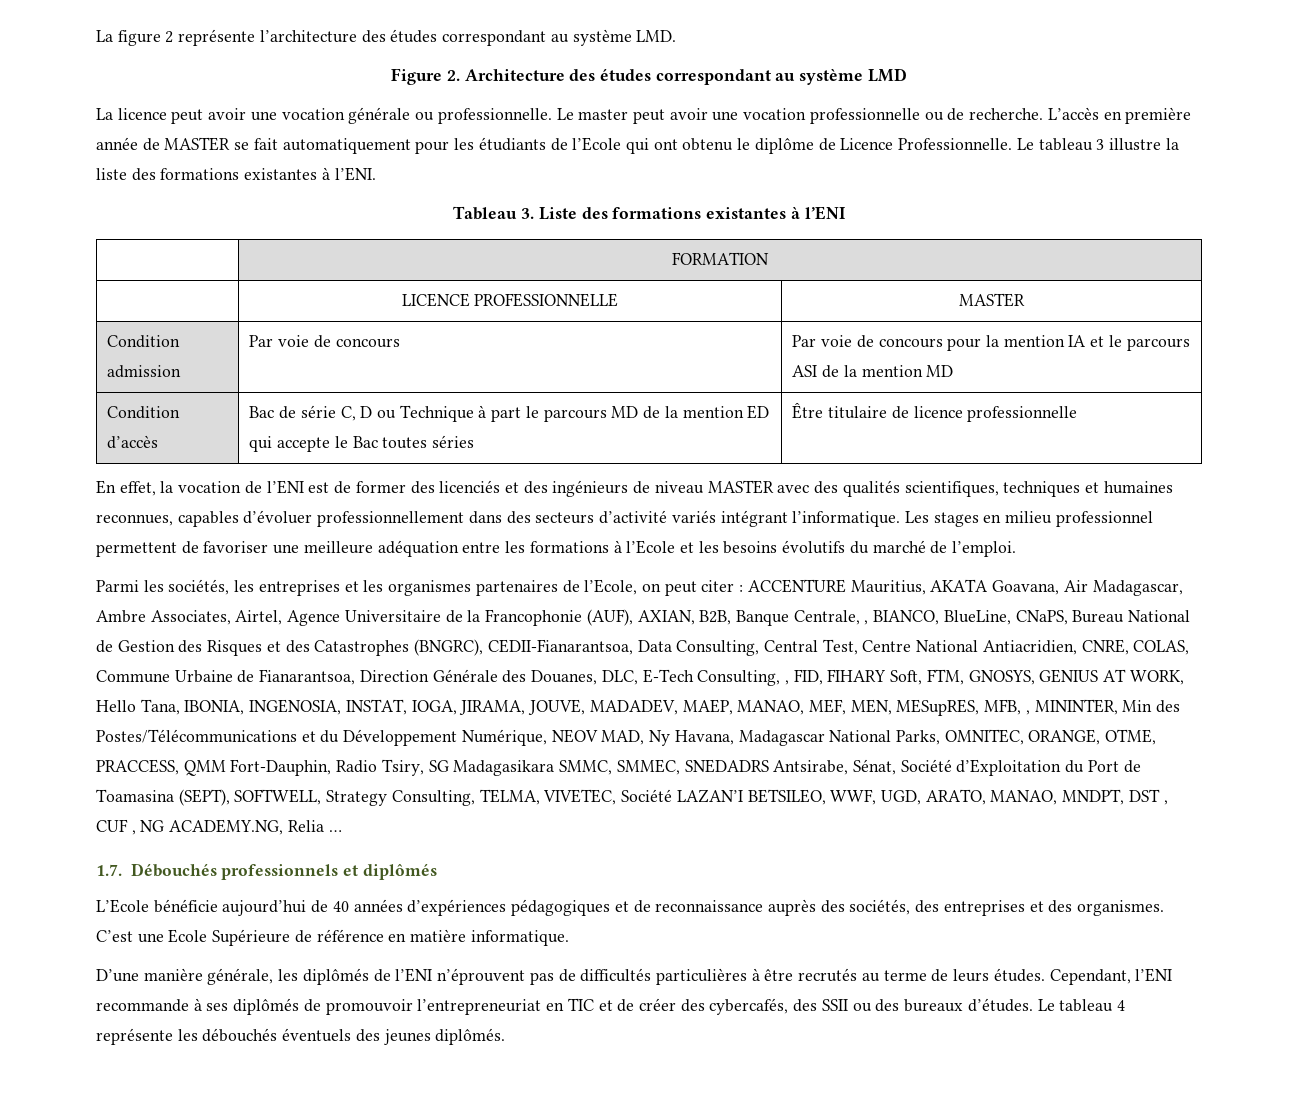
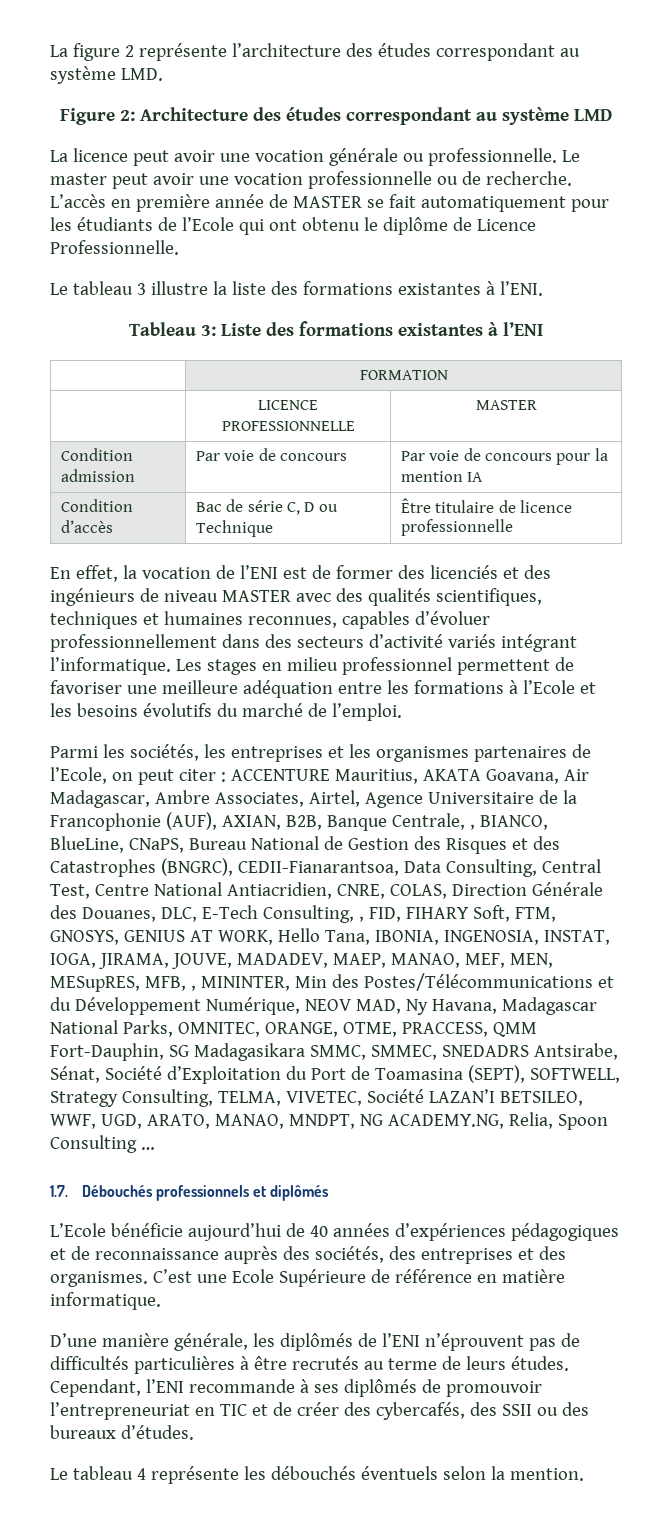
- Figure 2. Architecture des études correspondant au système LMD
+ Figure 2: Architecture des études correspondant au système LMD
- L’accès en première année de MASTER se fait automatiquement pour les étudiants de l’Ecole qui ont obtenu le diplôme de Licence Professionnelle. Le tableau 3 illustre la liste des formations existantes à l’ENI.
+ L’accès en première année de MASTER se fait automatiquement pour les étudiants de l’Ecole qui ont obtenu le diplôme de Licence Professionnelle.
+ Le tableau 3 illustre la liste des formations existantes à l’ENI.
- Tableau 3. Liste des formations existantes à l’ENI
+ Tableau 3: Liste des formations existantes à l’ENI
- Condition admission | Par voie de concours | Par voie de concours pour la mention IA et le parcours ASI de la mention MD
+ Condition admission | Par voie de concours | Par voie de concours pour la mention IA
- Condition d’accès | Bac de série C, D ou Technique à part le parcours MD de la mention ED qui accepte le Bac toutes séries | Être titulaire de licence professionnelle
+ Condition d’accès | Bac de série C, D ou Technique | Être titulaire de licence professionnelle
- ACCENTURE Mauritius, AKATA Goavana, Air Madagascar, Ambre Associates, Airtel, Agence Universitaire de la Francophonie (AUF), AXIAN, B2B, Banque Centrale, , BIANCO, BlueLine, CNaPS, Bureau National de Gestion des Risques et des Catastrophes (BNGRC), CEDII-Fianarantsoa, Data Consulting, Central Test, Centre National Antiacridien, CNRE, COLAS, Commune Urbaine de Fianarantsoa, Direction Générale des Douanes, DLC, E-Tech Consulting, , FID, FIHARY Soft, FTM, GNOSYS, GENIUS AT WORK, Hello Tana, IBONIA, INGENOSIA, INSTAT, IOGA, JIRAMA, JOUVE, MADADEV, MAEP, MANAO, MEF, MEN, MESupRES, MFB, , MININTER, Min des Postes/Télécommunications et du Développement Numérique, NEOV MAD, Ny Havana, Madagascar National Parks, OMNITEC, ORANGE, OTME, PRACCESS, QMM Fort-Dauphin, Radio Tsiry, SG Madagasikara SMMC, SMMEC, SNEDADRS Antsirabe, Sénat, Société d’Exploitation du Port de Toamasina (SEPT), SOFTWELL, Strategy Consulting, TELMA, VIVETEC, Société LAZAN’I BETSILEO, WWF, UGD, ARATO, MANAO, MNDPT, DST , CUF , NG ACADEMY.NG, Relia …
+ ACCENTURE Mauritius, AKATA Goavana, Air Madagascar, Ambre Associates, Airtel, Agence Universitaire de la Francophonie (AUF), AXIAN, B2B, Banque Centrale, , BIANCO, BlueLine, CNaPS, Bureau National de Gestion des Risques et des Catastrophes (BNGRC), CEDII-Fianarantsoa, Data Consulting, Central Test, Centre National Antiacridien, CNRE, COLAS, Direction Générale des Douanes, DLC, E-Tech Consulting, , FID, FIHARY Soft, FTM, GNOSYS, GENIUS AT WORK, Hello Tana, IBONIA, INGENOSIA, INSTAT, IOGA, JIRAMA, JOUVE, MADADEV, MAEP, MANAO, MEF, MEN, MESupRES, MFB, , MININTER, Min des Postes/Télécommunications et du Développement Numérique, NEOV MAD, Ny Havana, Madagascar National Parks, OMNITEC, ORANGE, OTME, PRACCESS, QMM Fort-Dauphin, SG Madagasikara SMMC, SMMEC, SNEDADRS Antsirabe, Sénat, Société d’Exploitation du Port de Toamasina (SEPT), SOFTWELL, Strategy Consulting, TELMA, VIVETEC, Société LAZAN’I BETSILEO, WWF, UGD, ARATO, MANAO, MNDPT, NG ACADEMY.NG, Relia, Spoon Consulting …
- Cependant, l’ENI recommande à ses diplômés de promouvoir l’entrepreneuriat en TIC et de créer des cybercafés, des SSII ou des bureaux d’études. Le tableau 4 représente les débouchés éventuels des jeunes diplômés.
+ Cependant, l’ENI recommande à ses diplômés de promouvoir l’entrepreneuriat en TIC et de créer des cybercafés, des SSII ou des bureaux d’études.
+ Le tableau 4 représente les débouchés éventuels selon la mention.

